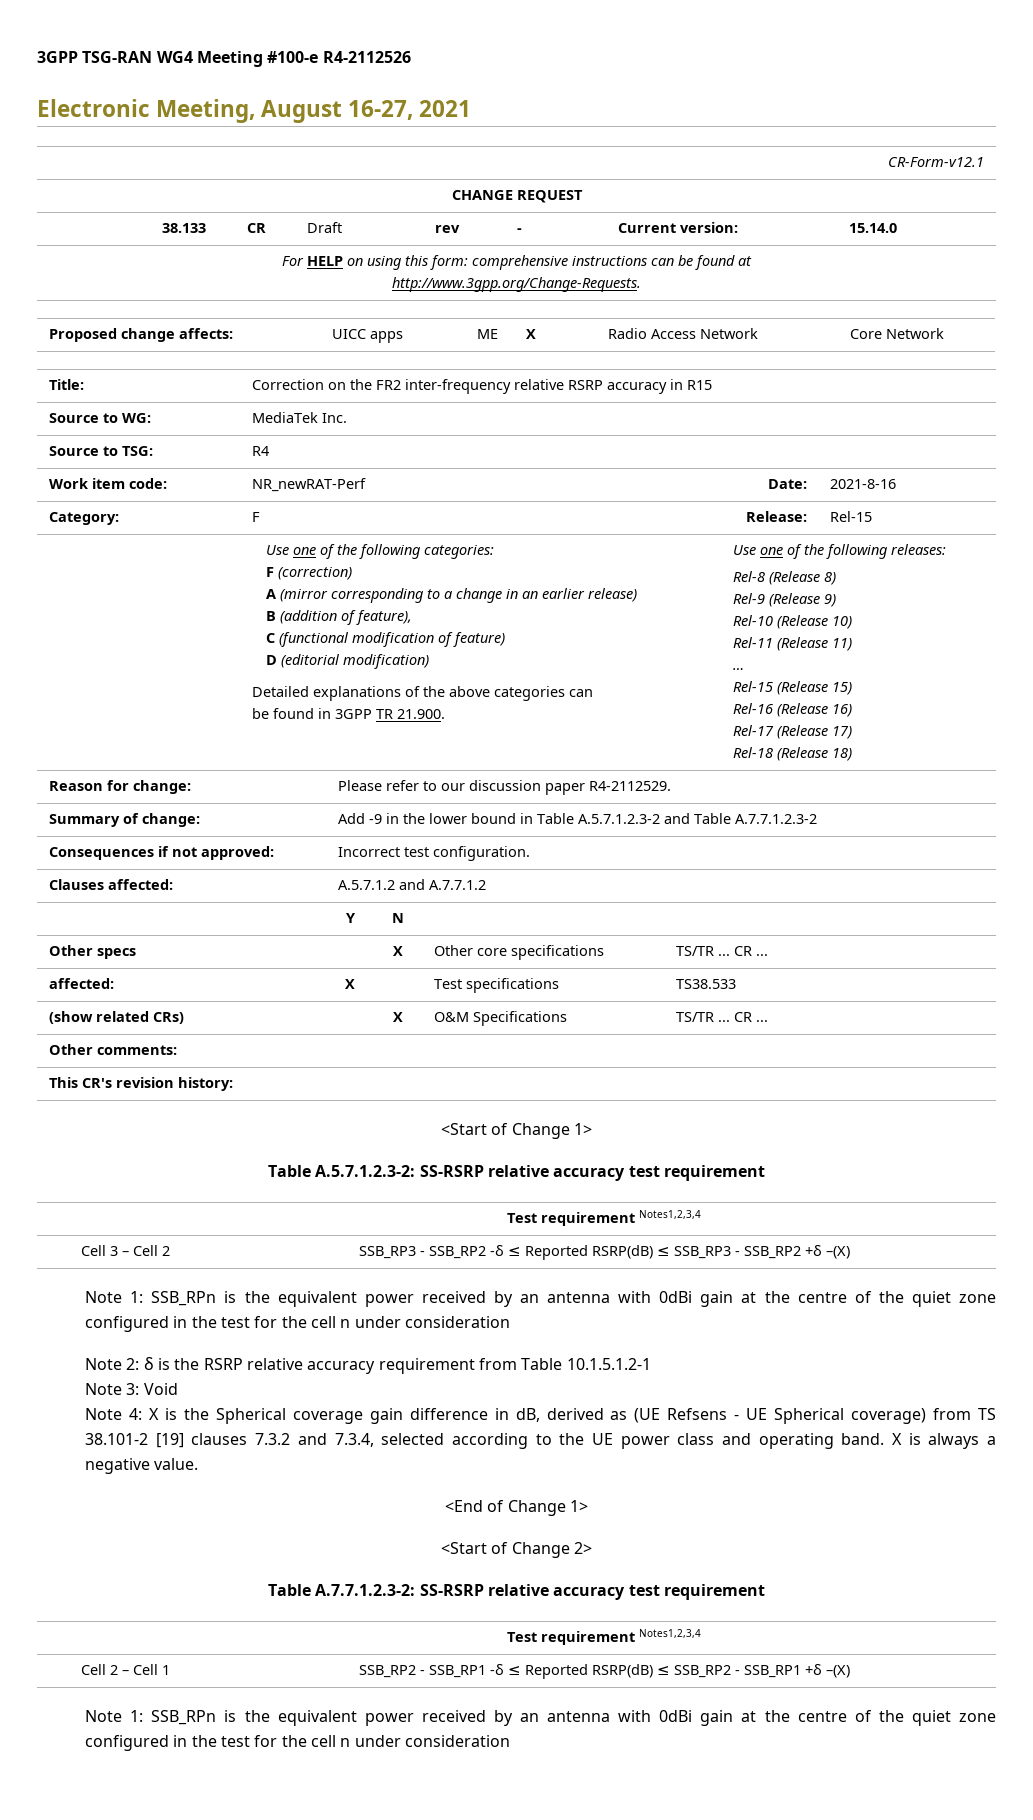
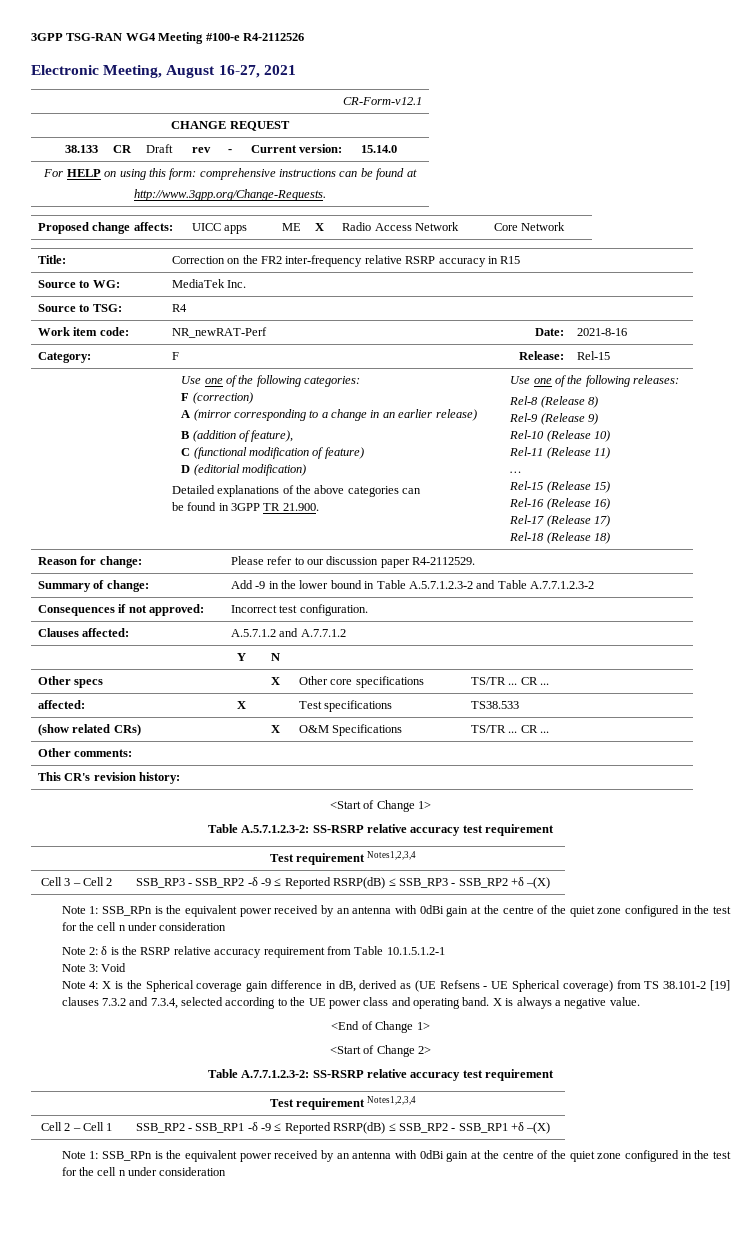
- Cell 3 – Cell 2 | SSB_RP3 - SSB_RP2 -δ ≤ Reported RSRP(dB) ≤ SSB_RP3 - SSB_RP2 +δ –(X)
+ Cell 3 – Cell 2 | SSB_RP3 - SSB_RP2 -δ -9 ≤ Reported RSRP(dB) ≤ SSB_RP3 - SSB_RP2 +δ –(X)
- Cell 2 – Cell 1 | SSB_RP2 - SSB_RP1 -δ ≤ Reported RSRP(dB) ≤ SSB_RP2 - SSB_RP1 +δ –(X)
+ Cell 2 – Cell 1 | SSB_RP2 - SSB_RP1 -δ -9 ≤ Reported RSRP(dB) ≤ SSB_RP2 - SSB_RP1 +δ –(X)

